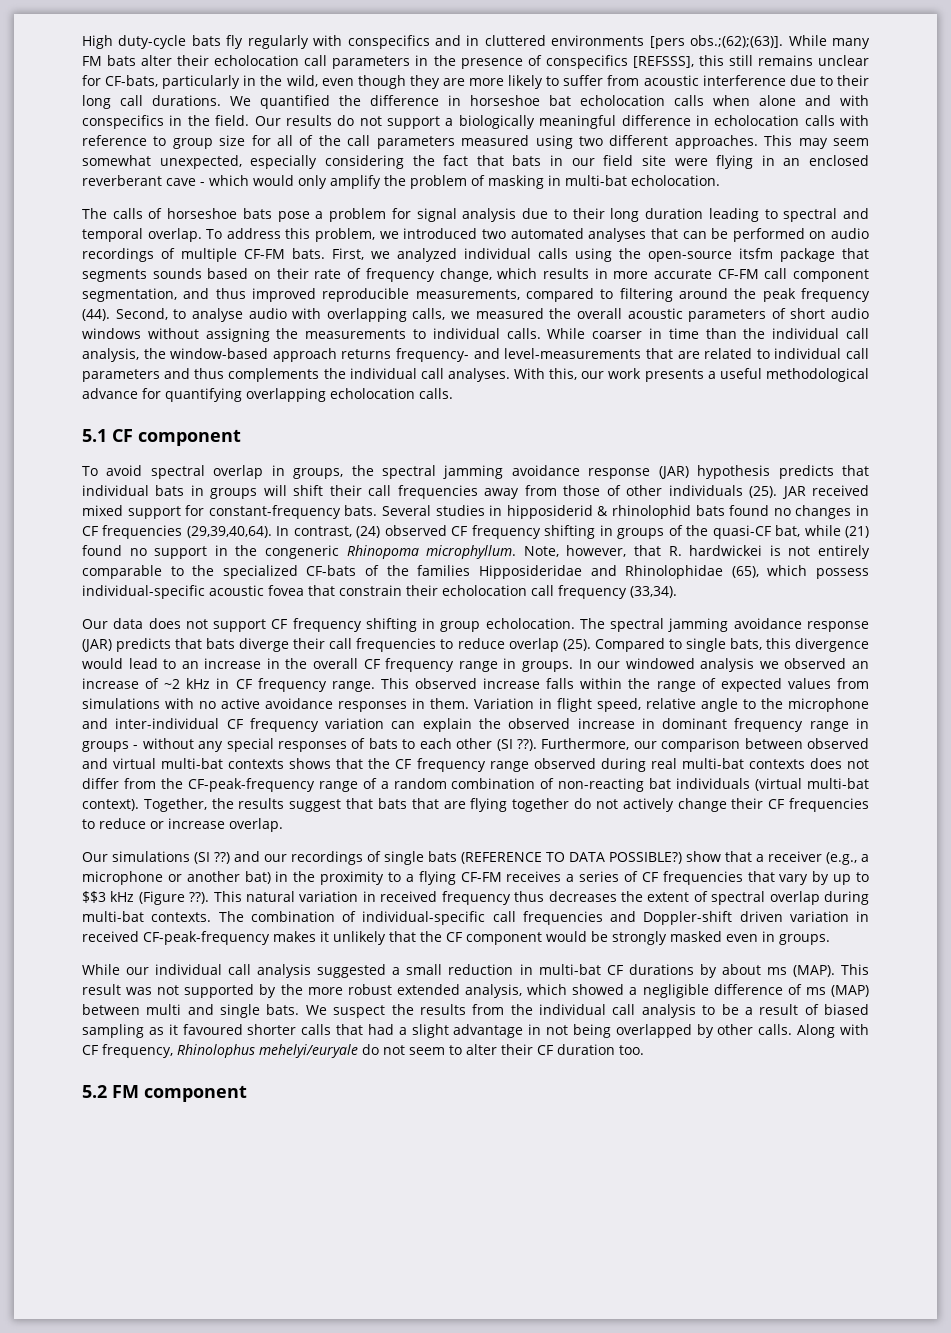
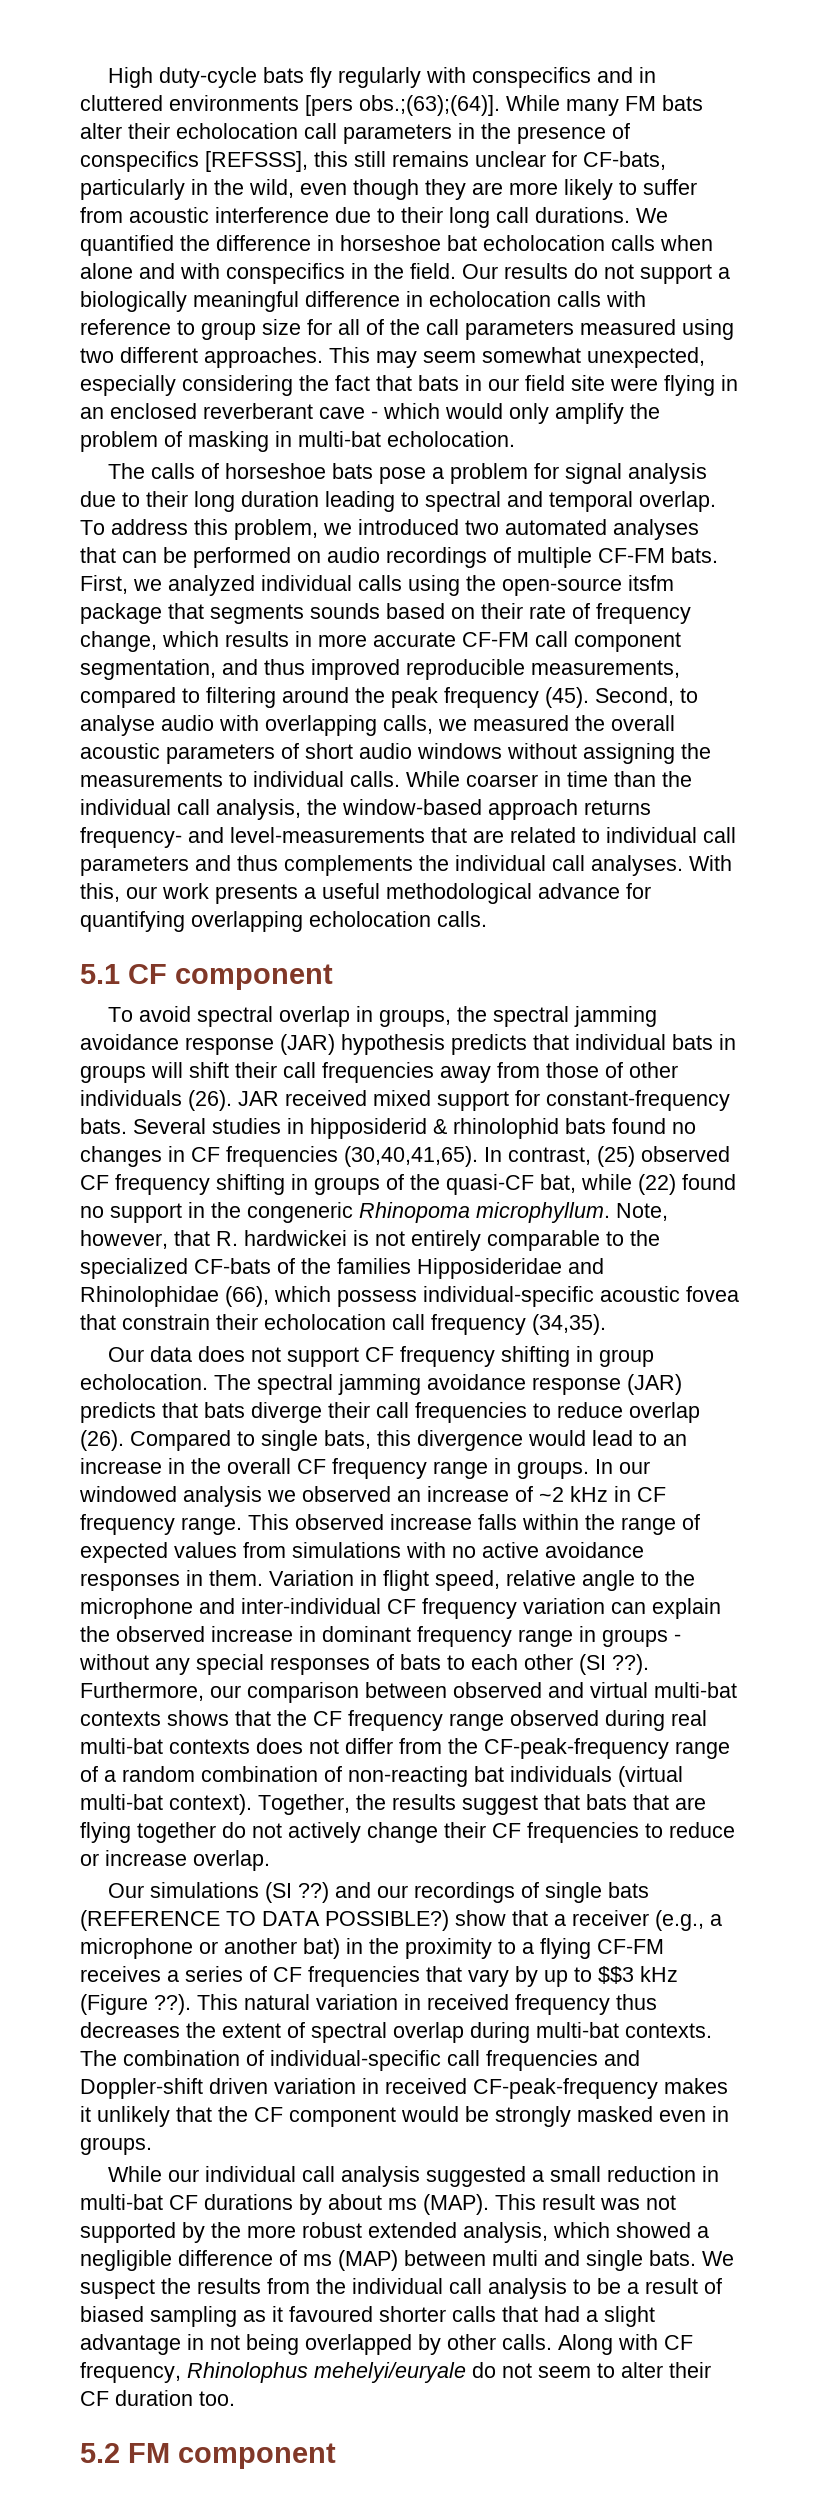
- High duty-cycle bats fly regularly with conspecifics and in cluttered environments [pers obs.;(62);(63)]. While many FM bats alter their echolocation call parameters in the presence of conspecifics [REFSSS], this still remains unclear for CF-bats, particularly in the wild, even though they are more likely to suffer from acoustic interference due to their long call durations.
+ High duty-cycle bats fly regularly with conspecifics and in cluttered environments [pers obs.;(63);(64)]. While many FM bats alter their echolocation call parameters in the presence of conspecifics [REFSSS], this still remains unclear for CF-bats, particularly in the wild, even though they are more likely to suffer from acoustic interference due to their long call durations.
- First, we analyzed individual calls using the open-source itsfm package that segments sounds based on their rate of frequency change, which results in more accurate CF-FM call component segmentation, and thus improved reproducible measurements, compared to filtering around the peak frequency (44).
+ First, we analyzed individual calls using the open-source itsfm package that segments sounds based on their rate of frequency change, which results in more accurate CF-FM call component segmentation, and thus improved reproducible measurements, compared to filtering around the peak frequency (45).
- To avoid spectral overlap in groups, the spectral jamming avoidance response (JAR) hypothesis predicts that individual bats in groups will shift their call frequencies away from those of other individuals (25).
+ To avoid spectral overlap in groups, the spectral jamming avoidance response (JAR) hypothesis predicts that individual bats in groups will shift their call frequencies away from those of other individuals (26).
- Several studies in hipposiderid & rhinolophid bats found no changes in CF frequencies (29,39,40,64).
+ Several studies in hipposiderid & rhinolophid bats found no changes in CF frequencies (30,40,41,65).
- In contrast, (24) observed CF frequency shifting in groups of the quasi-CF bat, while (21) found no support in the congeneric Rhinopoma microphyllum.
+ In contrast, (25) observed CF frequency shifting in groups of the quasi-CF bat, while (22) found no support in the congeneric Rhinopoma microphyllum.
- Note, however, that R. hardwickei is not entirely comparable to the specialized CF-bats of the families Hipposideridae and Rhinolophidae (65), which possess individual-specific acoustic fovea that constrain their echolocation call frequency (33,34).
+ Note, however, that R. hardwickei is not entirely comparable to the specialized CF-bats of the families Hipposideridae and Rhinolophidae (66), which possess individual-specific acoustic fovea that constrain their echolocation call frequency (34,35).
- The spectral jamming avoidance response (JAR) predicts that bats diverge their call frequencies to reduce overlap (25).
+ The spectral jamming avoidance response (JAR) predicts that bats diverge their call frequencies to reduce overlap (26).

